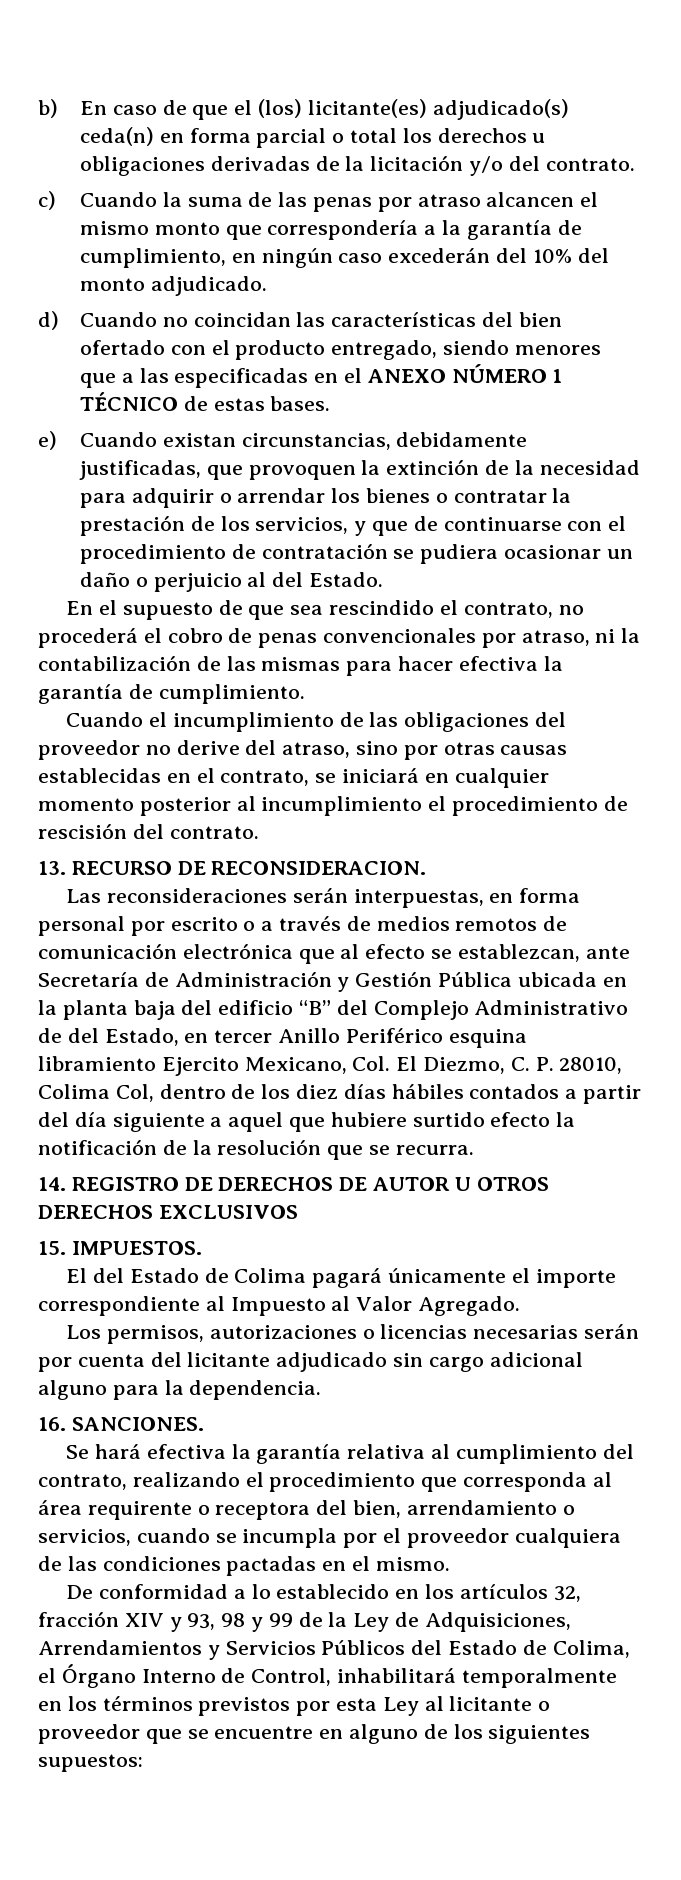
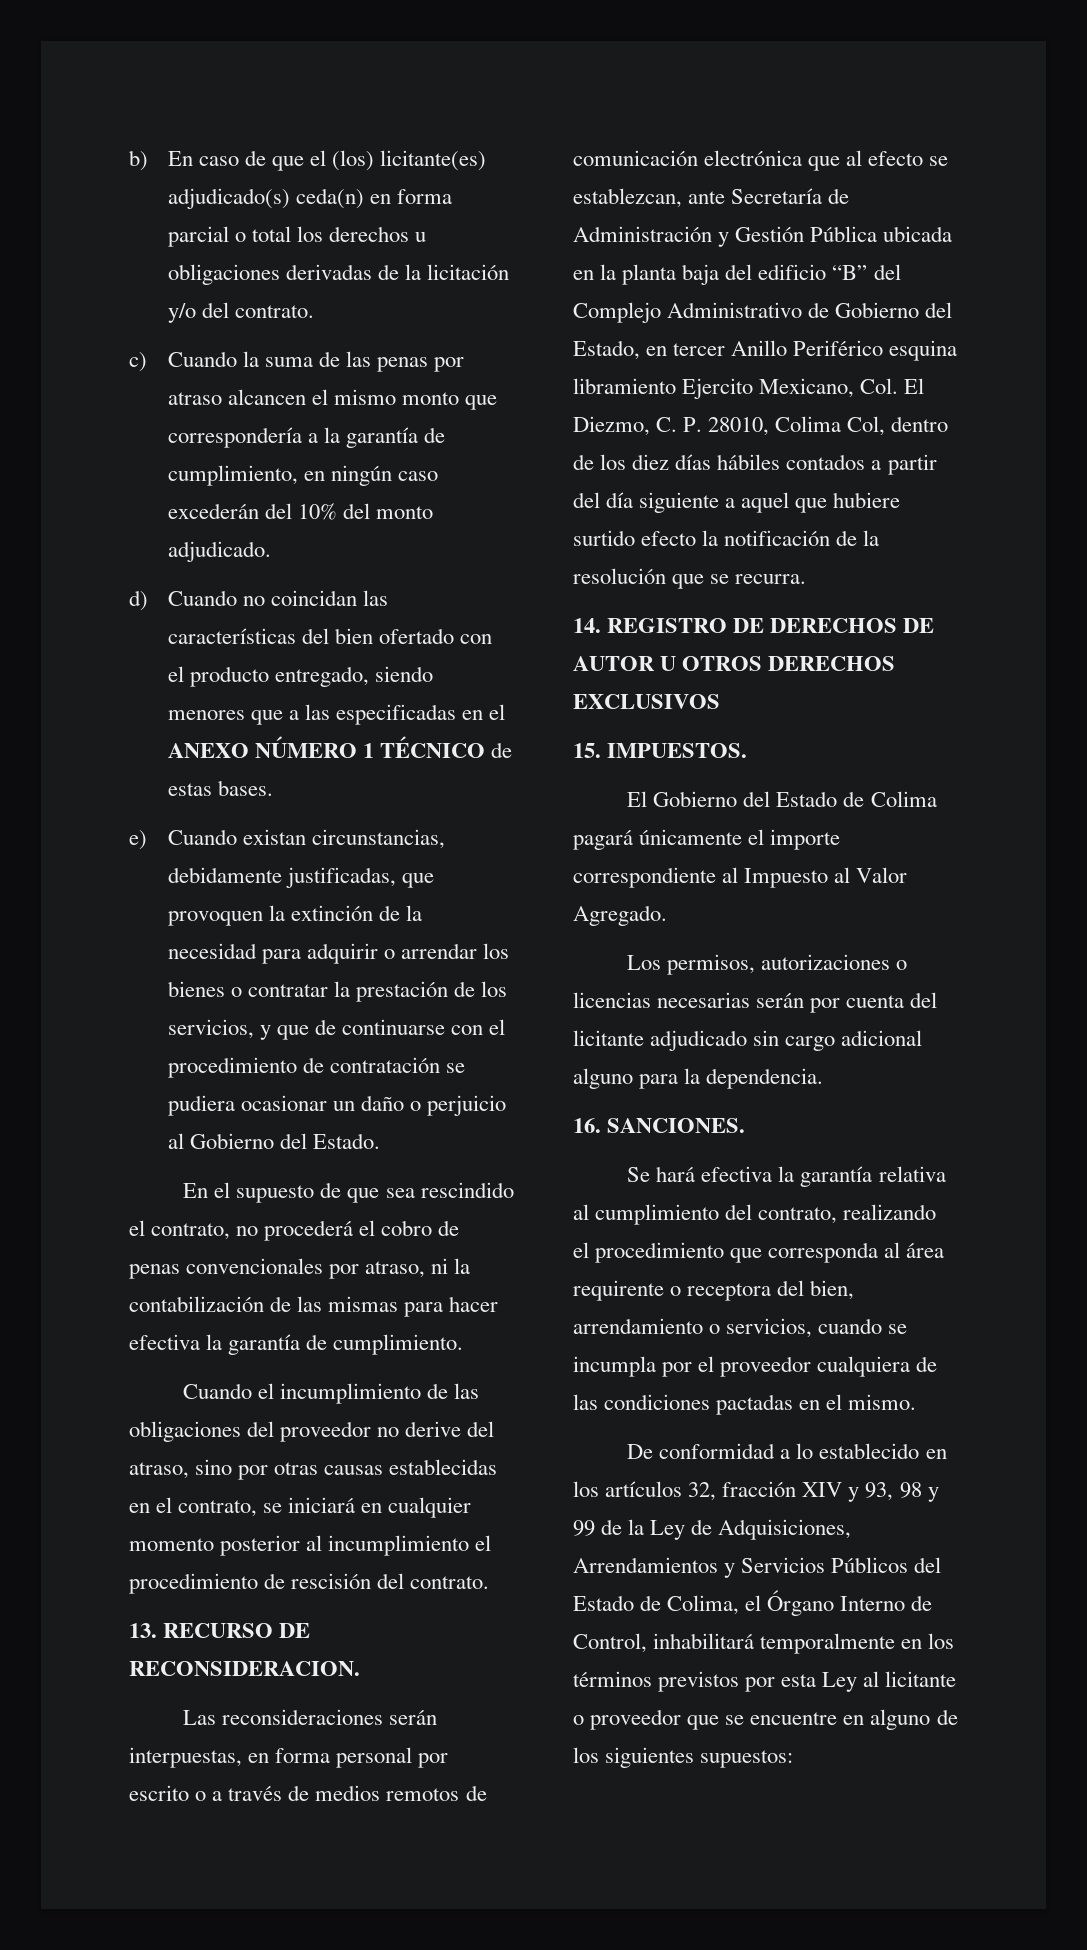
- e) Cuando existan circunstancias, debidamente justificadas, que provoquen la extinción de la necesidad para adquirir o arrendar los bienes o contratar la prestación de los servicios, y que de continuarse con el procedimiento de contratación se pudiera ocasionar un daño o perjuicio al del Estado.
+ e) Cuando existan circunstancias, debidamente justificadas, que provoquen la extinción de la necesidad para adquirir o arrendar los bienes o contratar la prestación de los servicios, y que de continuarse con el procedimiento de contratación se pudiera ocasionar un daño o perjuicio al Gobierno del Estado.
- Las reconsideraciones serán interpuestas, en forma personal por escrito o a través de medios remotos de comunicación electrónica que al efecto se establezcan, ante Secretaría de Administración y Gestión Pública ubicada en la planta baja del edificio “B” del Complejo Administrativo de del Estado, en tercer Anillo Periférico esquina libramiento Ejercito Mexicano, Col. El Diezmo, C. P. 28010, Colima Col, dentro de los diez días hábiles contados a partir del día siguiente a aquel que hubiere surtido efecto la notificación de la resolución que se recurra.
+ Las reconsideraciones serán interpuestas, en forma personal por escrito o a través de medios remotos de comunicación electrónica que al efecto se establezcan, ante Secretaría de Administración y Gestión Pública ubicada en la planta baja del edificio “B” del Complejo Administrativo de Gobierno del Estado, en tercer Anillo Periférico esquina libramiento Ejercito Mexicano, Col. El Diezmo, C. P. 28010, Colima Col, dentro de los diez días hábiles contados a partir del día siguiente a aquel que hubiere surtido efecto la notificación de la resolución que se recurra.
- El del Estado de Colima pagará únicamente el importe correspondiente al Impuesto al Valor Agregado.
+ El Gobierno del Estado de Colima pagará únicamente el importe correspondiente al Impuesto al Valor Agregado.

